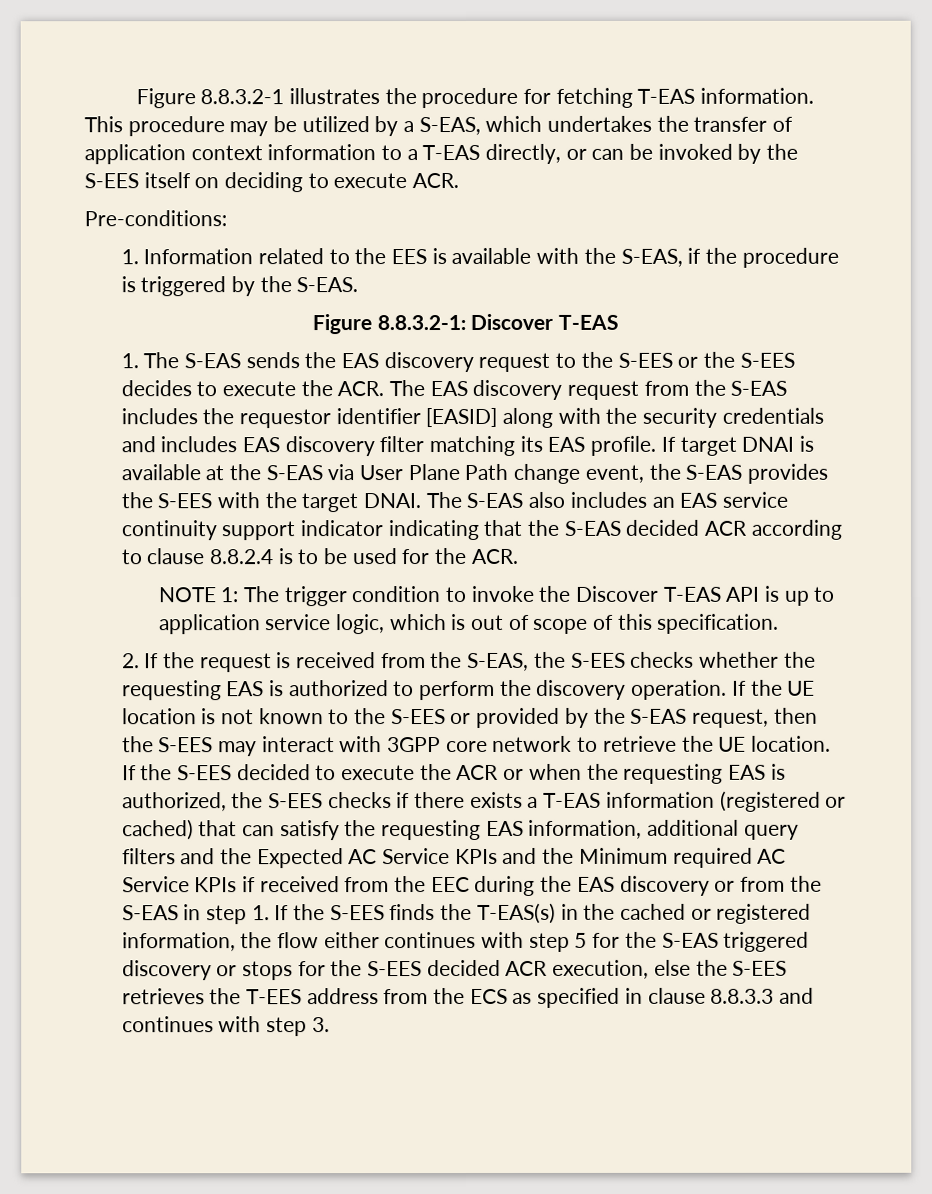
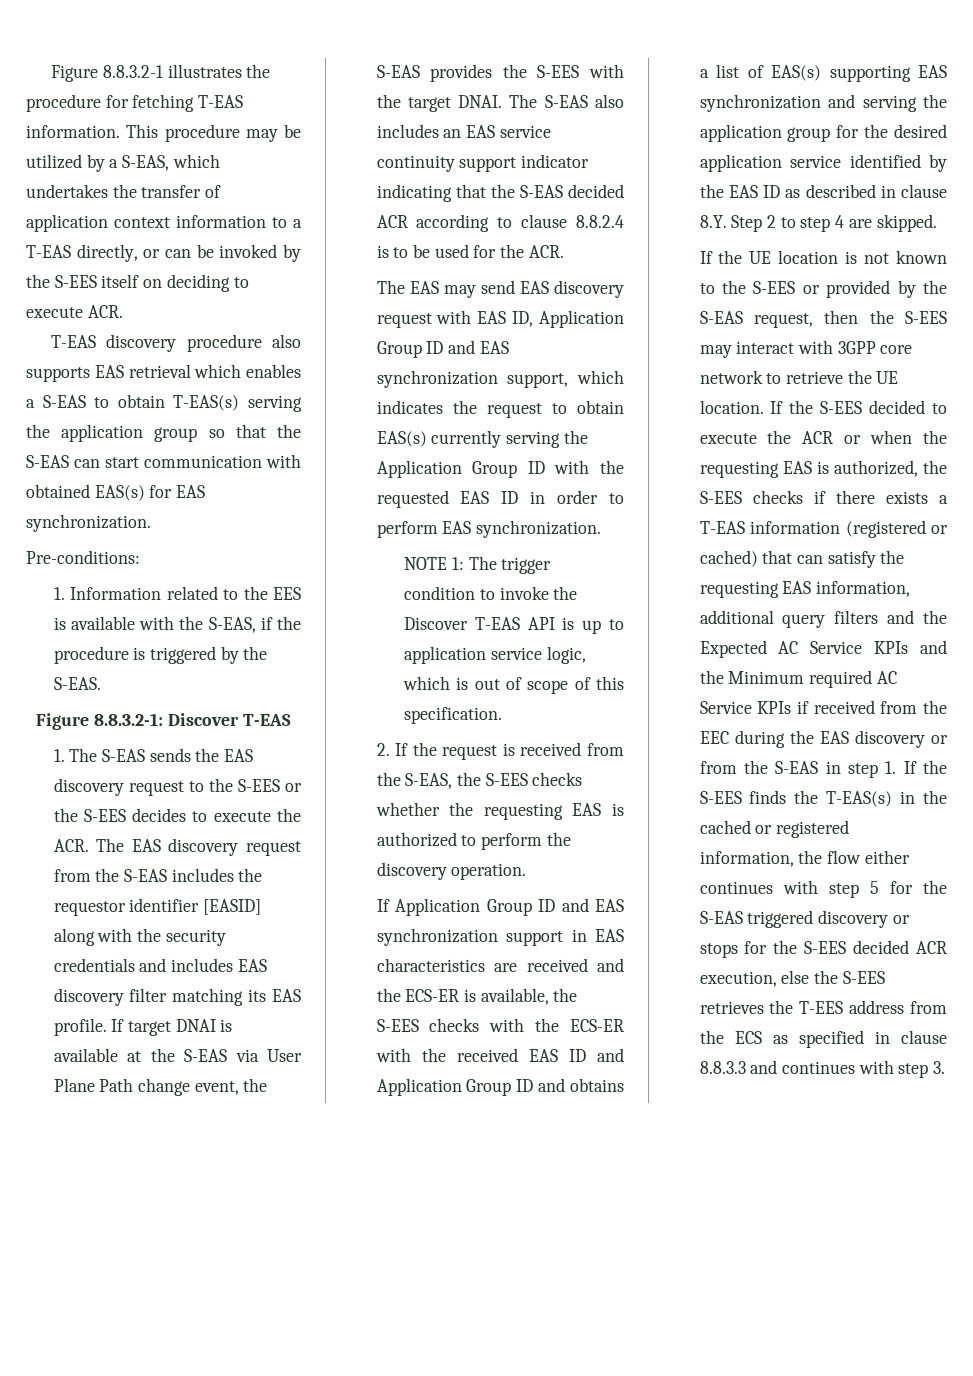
+ T-EAS discovery procedure also supports EAS retrieval which enables a S-EAS to obtain T-EAS(s) serving the application group so that the S-EAS can start communication with obtained EAS(s) for EAS synchronization.
+ The EAS may send EAS discovery request with EAS ID, Application Group ID and EAS synchronization support, which indicates the request to obtain EAS(s) currently serving the Application Group ID with the requested EAS ID in order to perform EAS synchronization.
- 2. If the request is received from the S-EAS, the S-EES checks whether the requesting EAS is authorized to perform the discovery operation. If the UE location is not known to the S-EES or provided by the S-EAS request, then the S-EES may interact with 3GPP core network to retrieve the UE location.
+ 2. If the request is received from the S-EAS, the S-EES checks whether the requesting EAS is authorized to perform the discovery operation.
+ If Application Group ID and EAS synchronization support in EAS characteristics are received and the ECS-ER is available, the S-EES checks with the ECS-ER with the received EAS ID and Application Group ID and obtains a list of EAS(s) supporting EAS synchronization and serving the application group for the desired application service identified by the EAS ID as described in clause 8.Y. Step 2 to step 4 are skipped.
+ If the UE location is not known to the S-EES or provided by the S-EAS request, then the S-EES may interact with 3GPP core network to retrieve the UE location.

